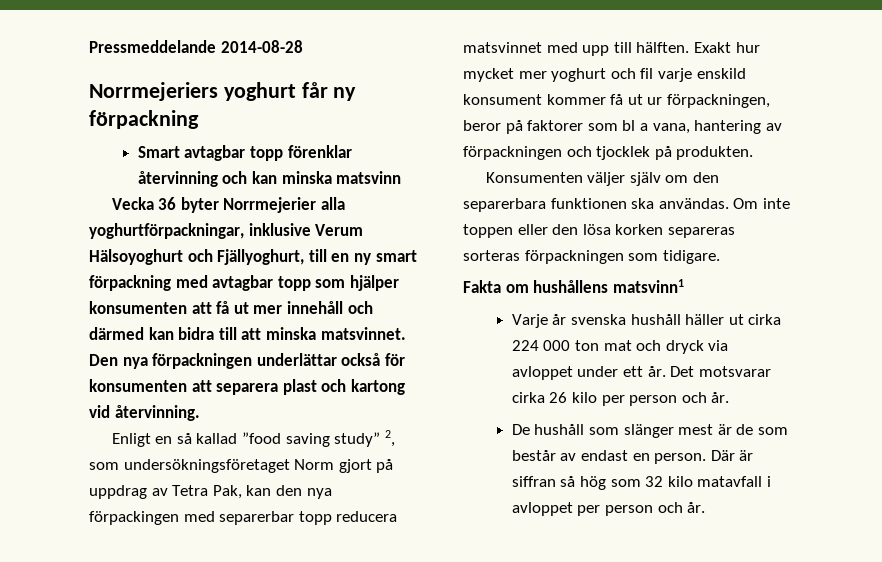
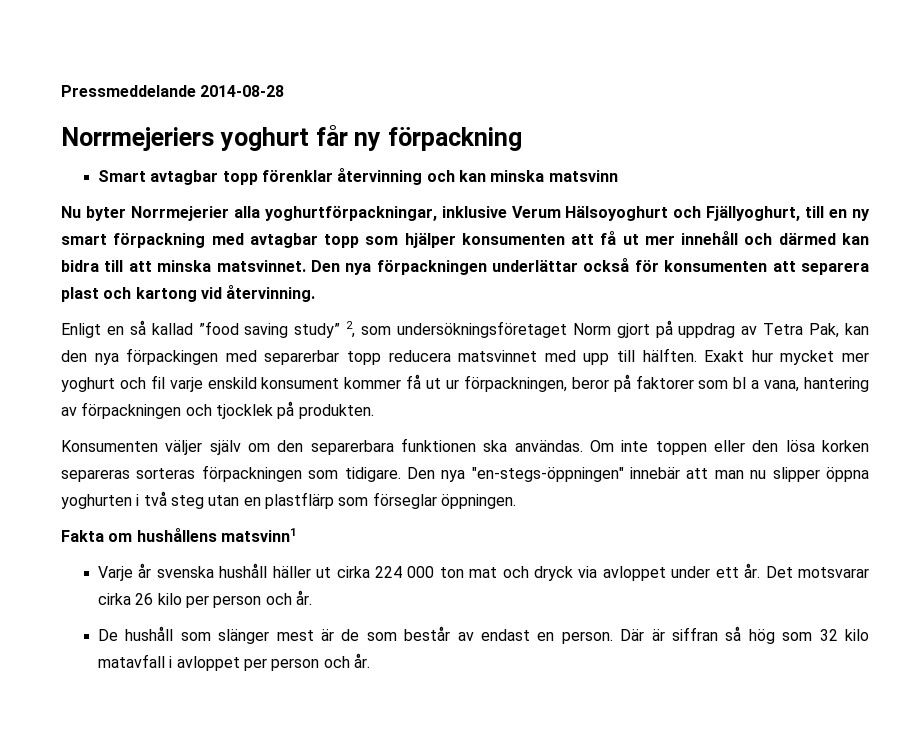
- Vecka 36 byter Norrmejerier alla yoghurtförpackningar, inklusive Verum Hälsoyoghurt och Fjällyoghurt, till en ny smart förpackning med avtagbar topp som hjälper konsumenten att få ut mer innehåll och därmed kan bidra till att minska matsvinnet.
+ Nu byter Norrmejerier alla yoghurtförpackningar, inklusive Verum Hälsoyoghurt och Fjällyoghurt, till en ny smart förpackning med avtagbar topp som hjälper konsumenten att få ut mer innehåll och därmed kan bidra till att minska matsvinnet.
+ Den nya "en-stegs-öppningen" innebär att man nu slipper öppna yoghurten i två steg utan en plastflärp som förseglar öppningen.

